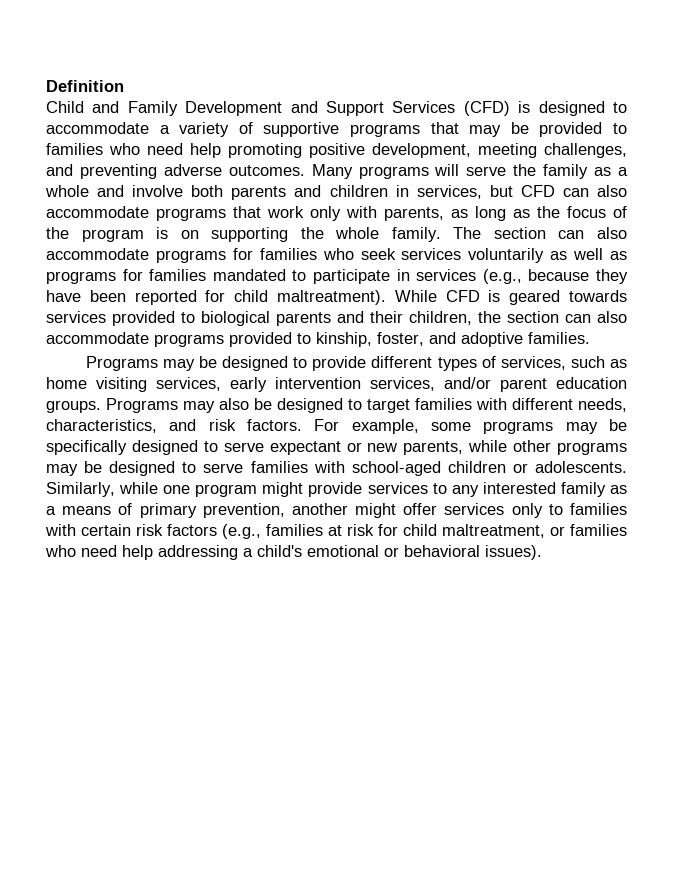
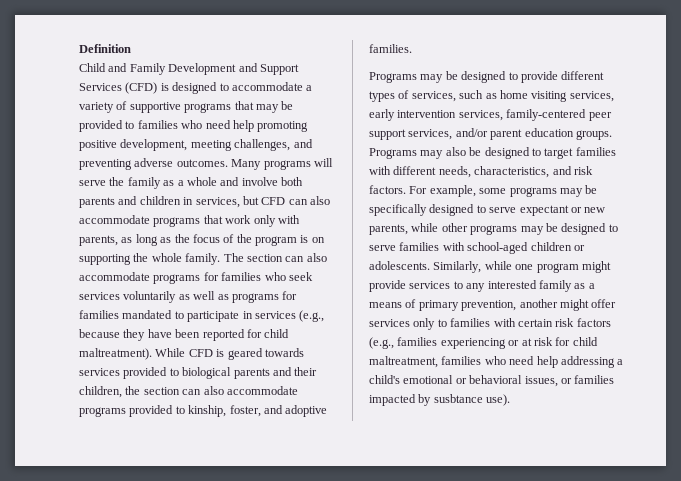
- Programs may be designed to provide different types of services, such as home visiting services, early intervention services, and/or parent education groups.
+ Programs may be designed to provide different types of services, such as home visiting services, early intervention services, family-centered peer support services, and/or parent education groups.
- Similarly, while one program might provide services to any interested family as a means of primary prevention, another might offer services only to families with certain risk factors (e.g., families at risk for child maltreatment, or families who need help addressing a child's emotional or behavioral issues).
+ Similarly, while one program might provide services to any interested family as a means of primary prevention, another might offer services only to families with certain risk factors (e.g., families experiencing or at risk for child maltreatment, families who need help addressing a child's emotional or behavioral issues, or families impacted by susbtance use).

